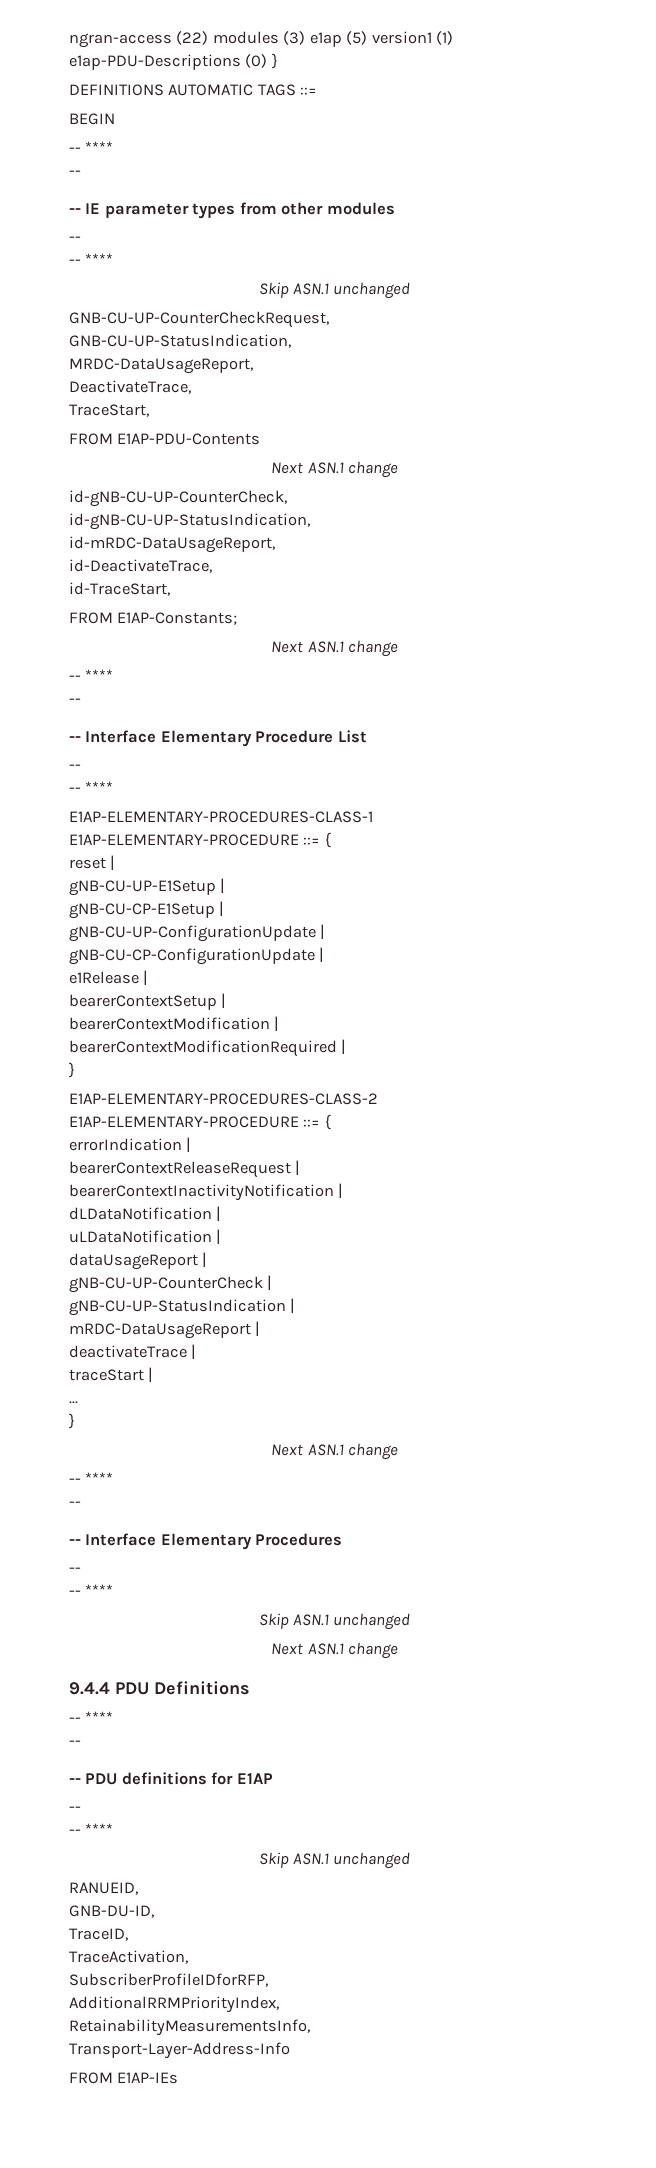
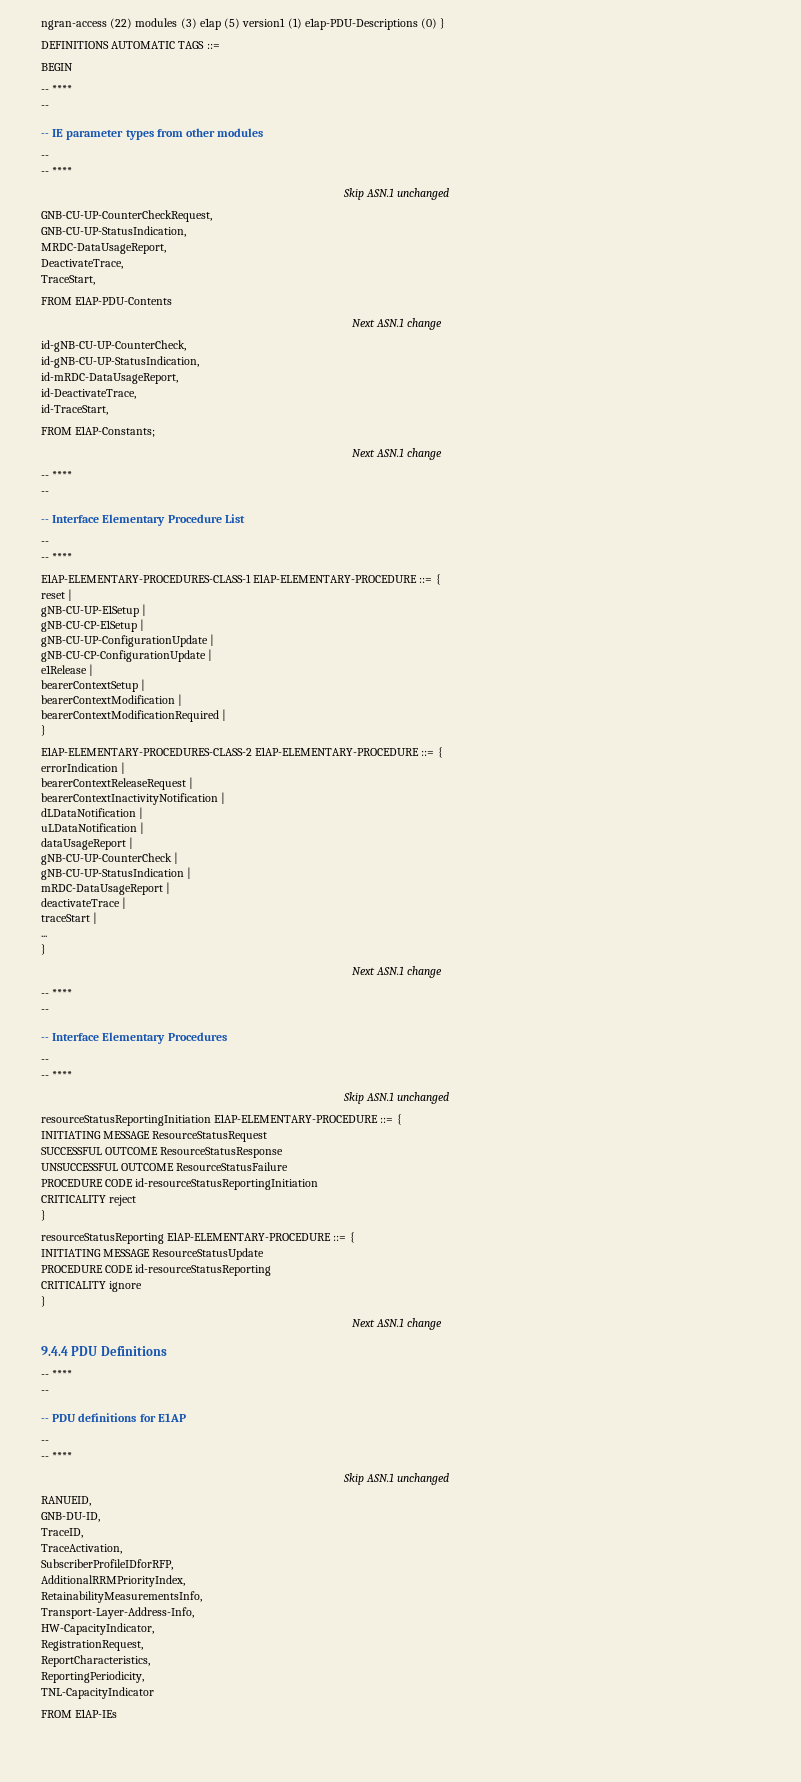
+ resourceStatusReportingInitiation E1AP-ELEMENTARY-PROCEDURE ::= {
+ INITIATING MESSAGE ResourceStatusRequest
+ SUCCESSFUL OUTCOME ResourceStatusResponse
+ UNSUCCESSFUL OUTCOME ResourceStatusFailure
+ PROCEDURE CODE id-resourceStatusReportingInitiation
+ CRITICALITY reject
+ }
+ resourceStatusReporting E1AP-ELEMENTARY-PROCEDURE ::= {
+ INITIATING MESSAGE ResourceStatusUpdate
+ PROCEDURE CODE id-resourceStatusReporting
+ CRITICALITY ignore
+ }
- Transport-Layer-Address-Info
+ Transport-Layer-Address-Info,
+ HW-CapacityIndicator,
+ RegistrationRequest,
+ ReportCharacteristics,
+ ReportingPeriodicity,
+ TNL-CapacityIndicator

